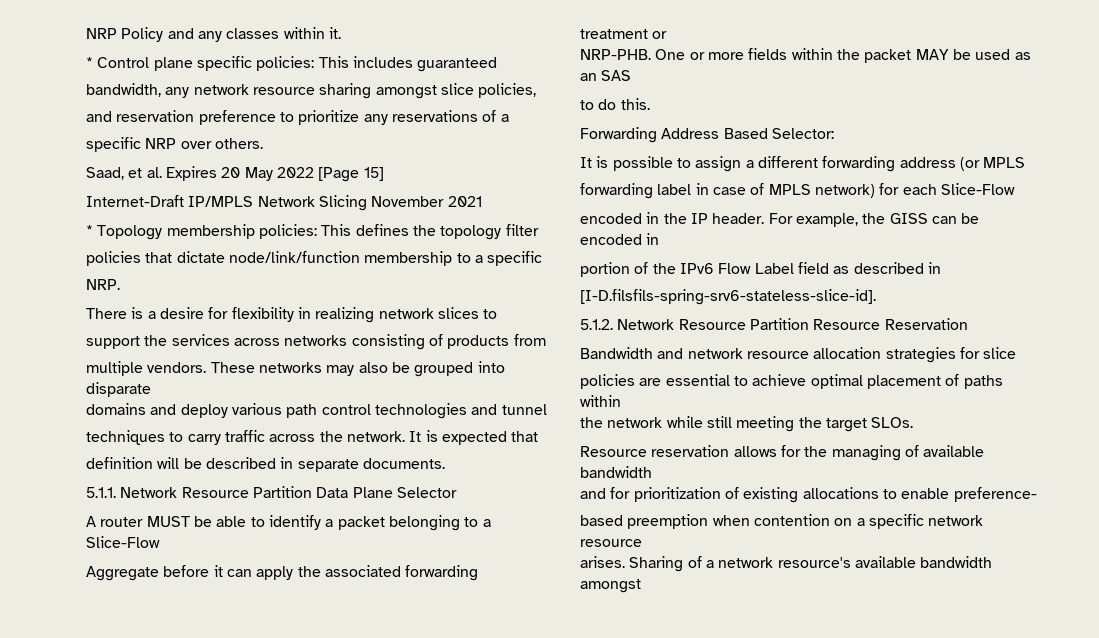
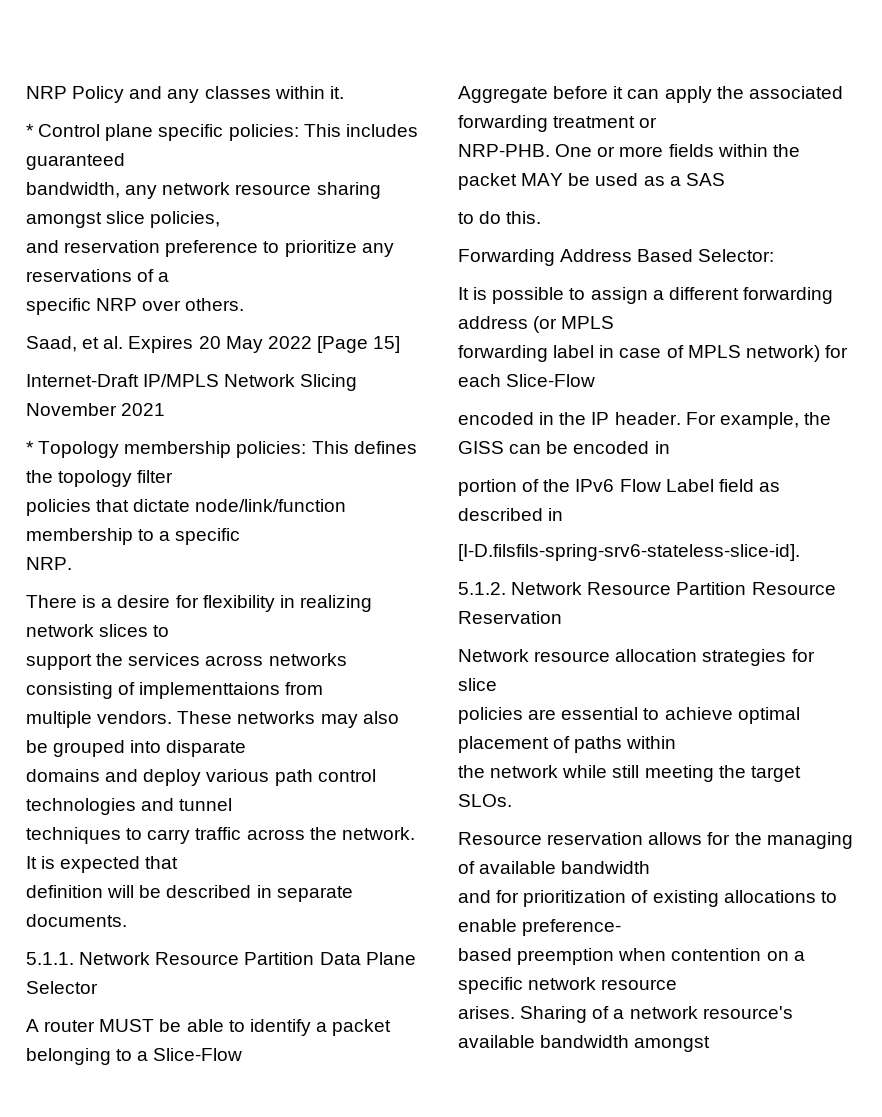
- support the services across networks consisting of products from
+ support the services across networks consisting of implementtaions from
- One or more fields within the packet MAY be used as an SAS
+ One or more fields within the packet MAY be used as a SAS
- Bandwidth and network resource allocation strategies for slice
+ Network resource allocation strategies for slice

